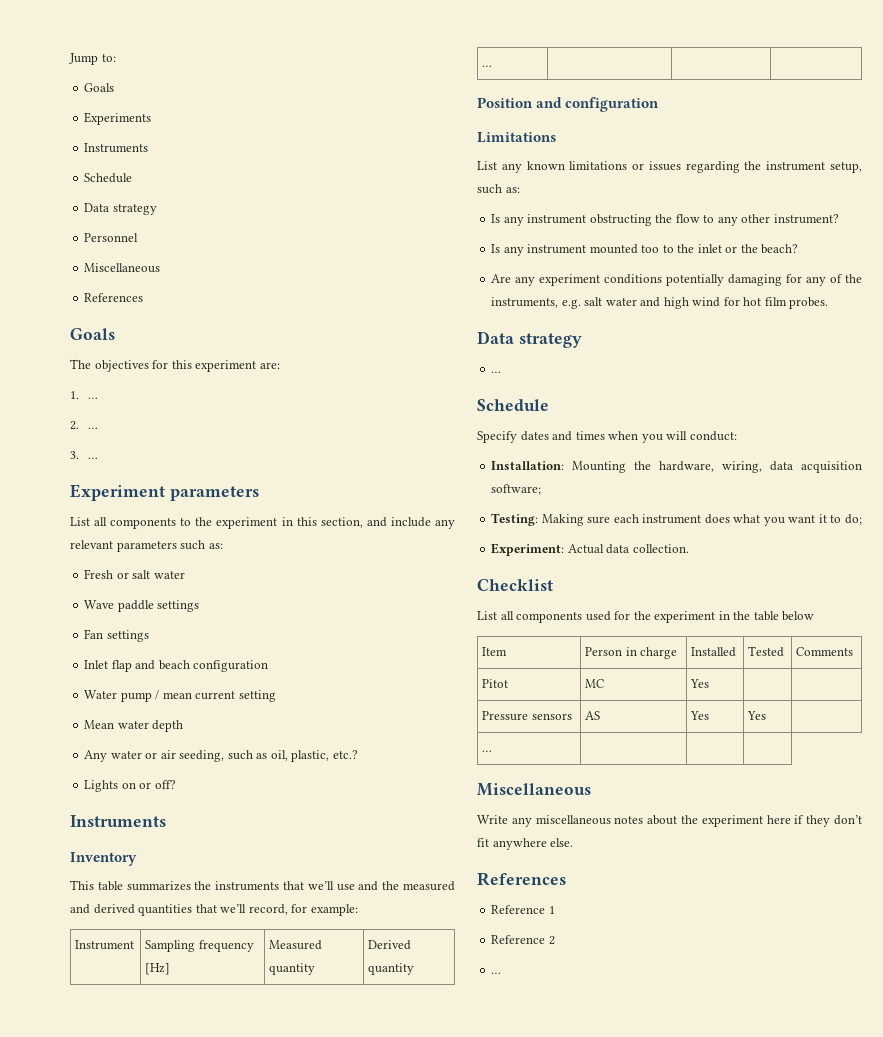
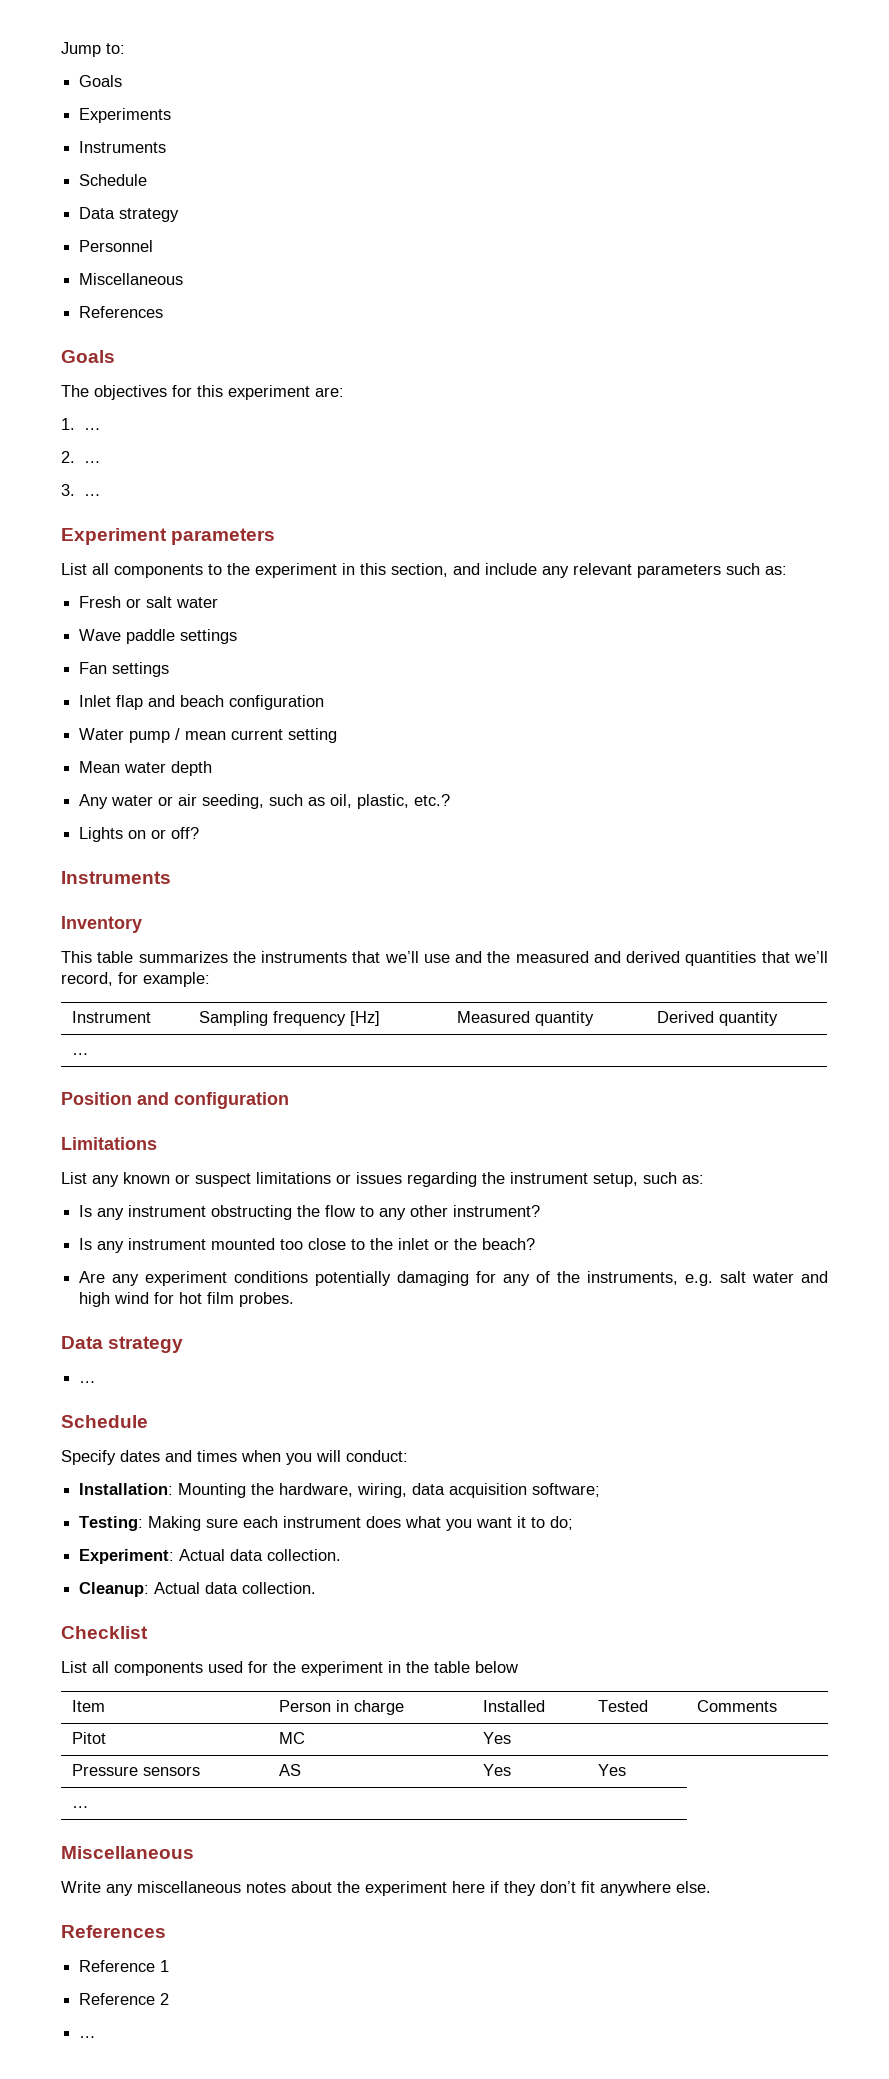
- List any known limitations or issues regarding the instrument setup, such as:
+ List any known or suspect limitations or issues regarding the instrument setup, such as:
- Is any instrument mounted too to the inlet or the beach?
+ Is any instrument mounted too close to the inlet or the beach?
+ Cleanup: Actual data collection.

